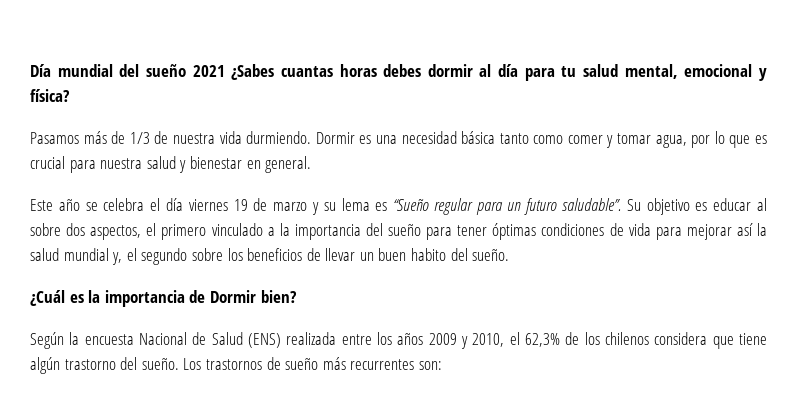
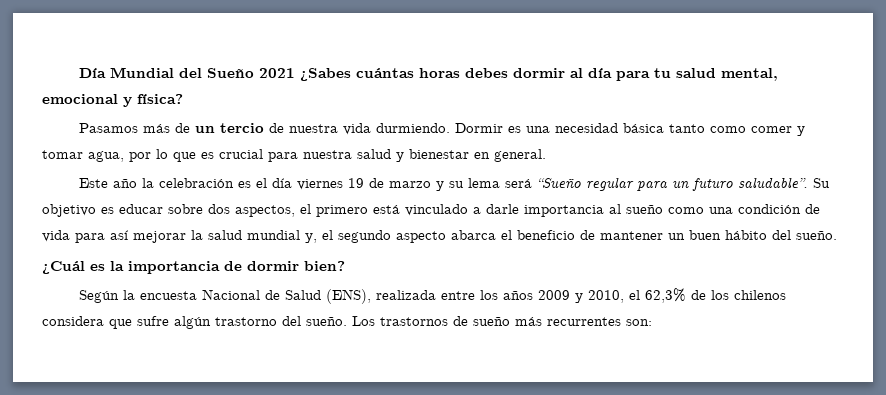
- Día mundial del sueño 2021 ¿Sabes cuantas horas debes dormir al día para tu salud mental, emocional y física?
+ Día Mundial del Sueño 2021 ¿Sabes cuántas horas debes dormir al día para tu salud mental, emocional y física?
- Pasamos más de 1/3 de nuestra vida durmiendo.
+ Pasamos más de un tercio de nuestra vida durmiendo.
- Este año se celebra el día viernes 19 de marzo y su lema es “Sueño regular para un futuro saludable”.
+ Este año la celebración es el día viernes 19 de marzo y su lema será “Sueño regular para un futuro saludable”.
- Su objetivo es educar al sobre dos aspectos, el primero vinculado a la importancia del sueño para tener óptimas condiciones de vida para mejorar así la salud mundial y, el segundo sobre los beneficios de llevar un buen habito del sueño.
+ Su objetivo es educar sobre dos aspectos, el primero está vinculado a darle importancia al sueño como una condición de vida para así mejorar la salud mundial y, el segundo aspecto abarca el beneficio de mantener un buen hábito del sueño.
- ¿Cuál es la importancia de Dormir bien?
+ ¿Cuál es la importancia de dormir bien?
- Según la encuesta Nacional de Salud (ENS) realizada entre los años 2009 y 2010, el 62,3% de los chilenos considera que tiene algún trastorno del sueño.
+ Según la encuesta Nacional de Salud (ENS), realizada entre los años 2009 y 2010, el 62,3% de los chilenos considera que sufre algún trastorno del sueño.

